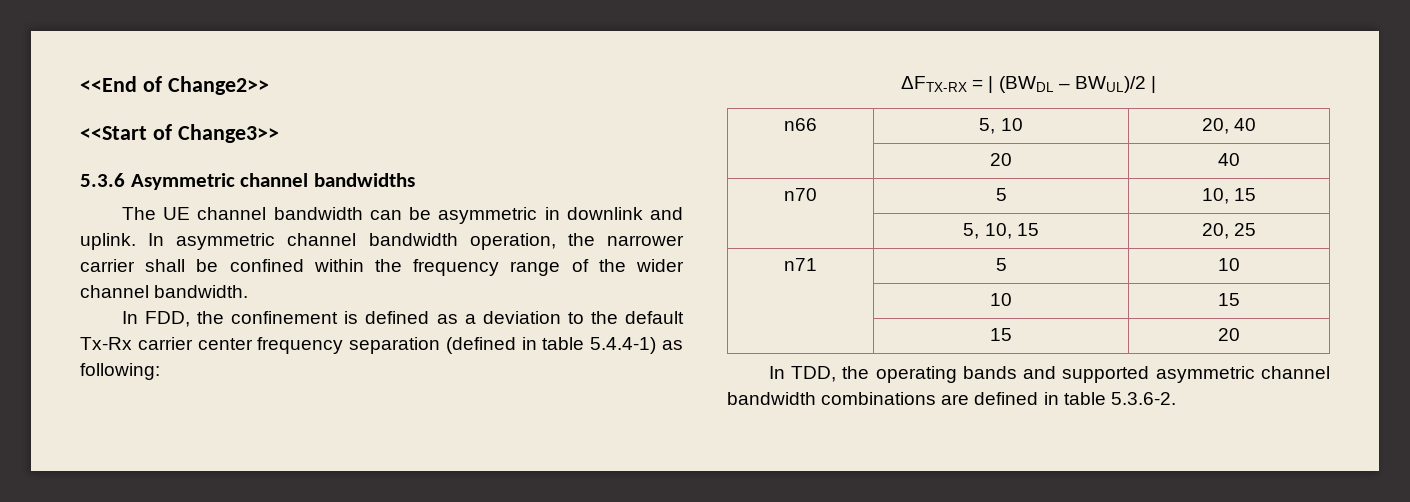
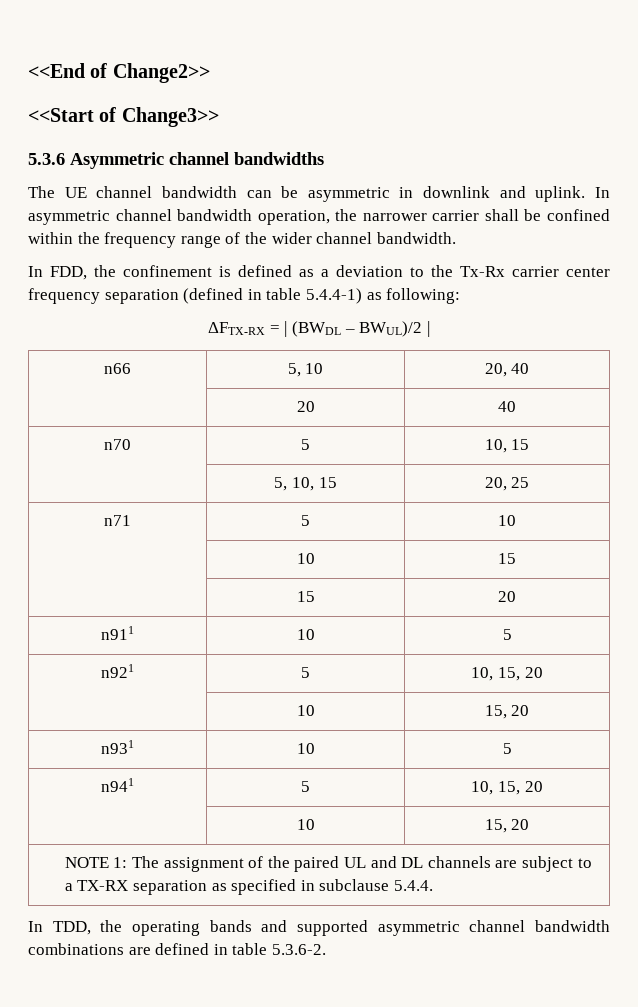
- In FDD, the confinement is defined as a deviation to the default Tx-Rx carrier center frequency separation (defined in table 5.4.4-1) as following:
+ In FDD, the confinement is defined as a deviation to the Tx-Rx carrier center frequency separation (defined in table 5.4.4-1) as following:
+ n911 | 10 | 5
+ n921 | 5 | 10, 15, 20
+ | 10 | 15, 20
+ n931 | 10 | 5
+ n941 | 5 | 10, 15, 20
+ | 10 | 15, 20
+ NOTE 1: The assignment of the paired UL and DL channels are subject to a TX-RX separation as specified in subclause 5.4.4.

